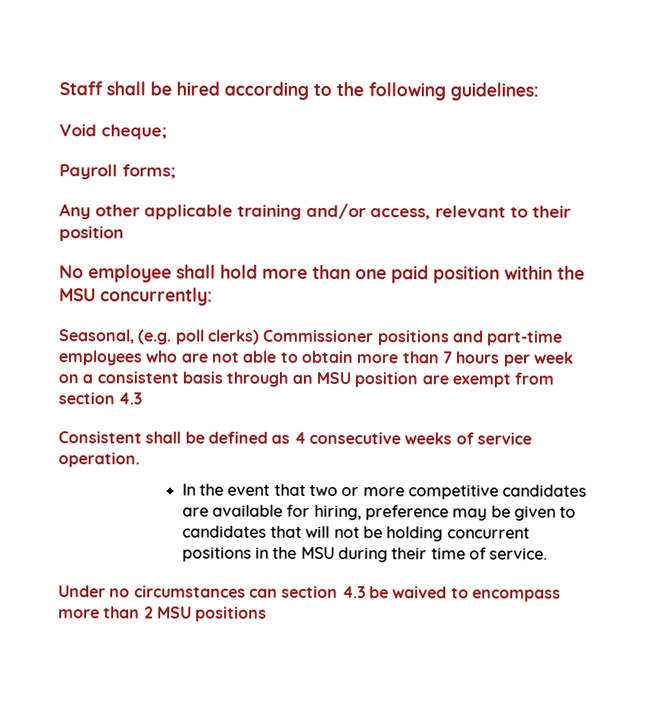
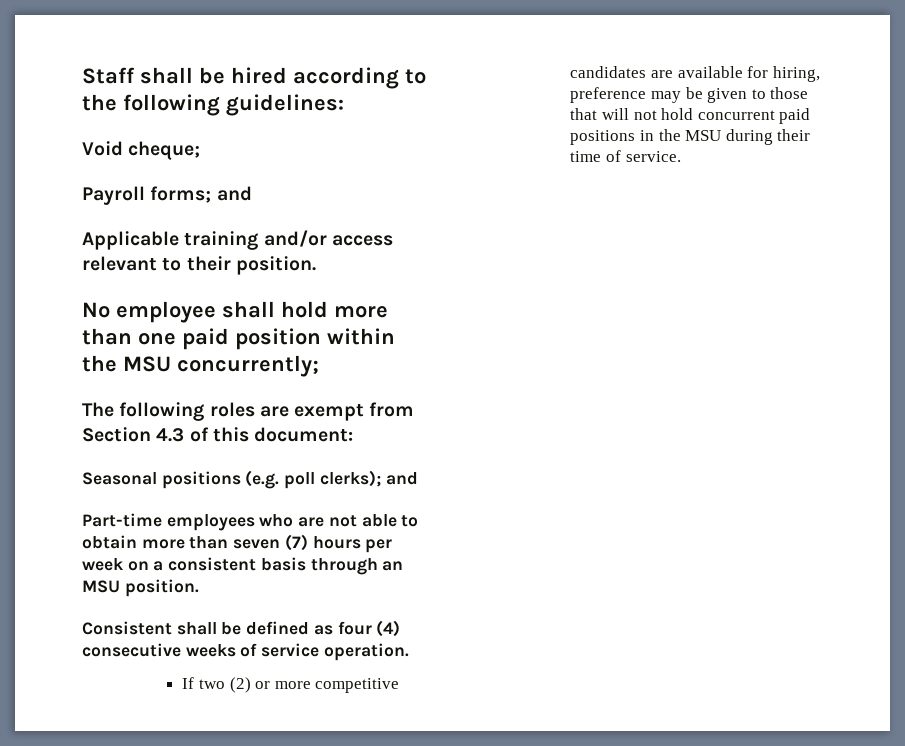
- Payroll forms;
- Any other applicable training and/or access, relevant to their position
+ Payroll forms; and
+ Applicable training and/or access relevant to their position.
- No employee shall hold more than one paid position within the MSU concurrently:
- Seasonal, (e.g. poll clerks) Commissioner positions and part-time employees who are not able to obtain more than 7 hours per week on a consistent basis through an MSU position are exempt from section 4.3
+ No employee shall hold more than one paid position within the MSU concurrently;
+ The following roles are exempt from Section 4.3 of this document:
+ Seasonal positions (e.g. poll clerks); and
+ Part-time employees who are not able to obtain more than seven (7) hours per week on a consistent basis through an MSU position.
- Consistent shall be defined as 4 consecutive weeks of service operation.
+ Consistent shall be defined as four (4) consecutive weeks of service operation.
- In the event that two or more competitive candidates are available for hiring, preference may be given to candidates that will not be holding concurrent positions in the MSU during their time of service.
+ If two (2) or more competitive candidates are available for hiring, preference may be given to those that will not hold concurrent paid positions in the MSU during their time of service.
- Under no circumstances can section 4.3 be waived to encompass more than 2 MSU positions

